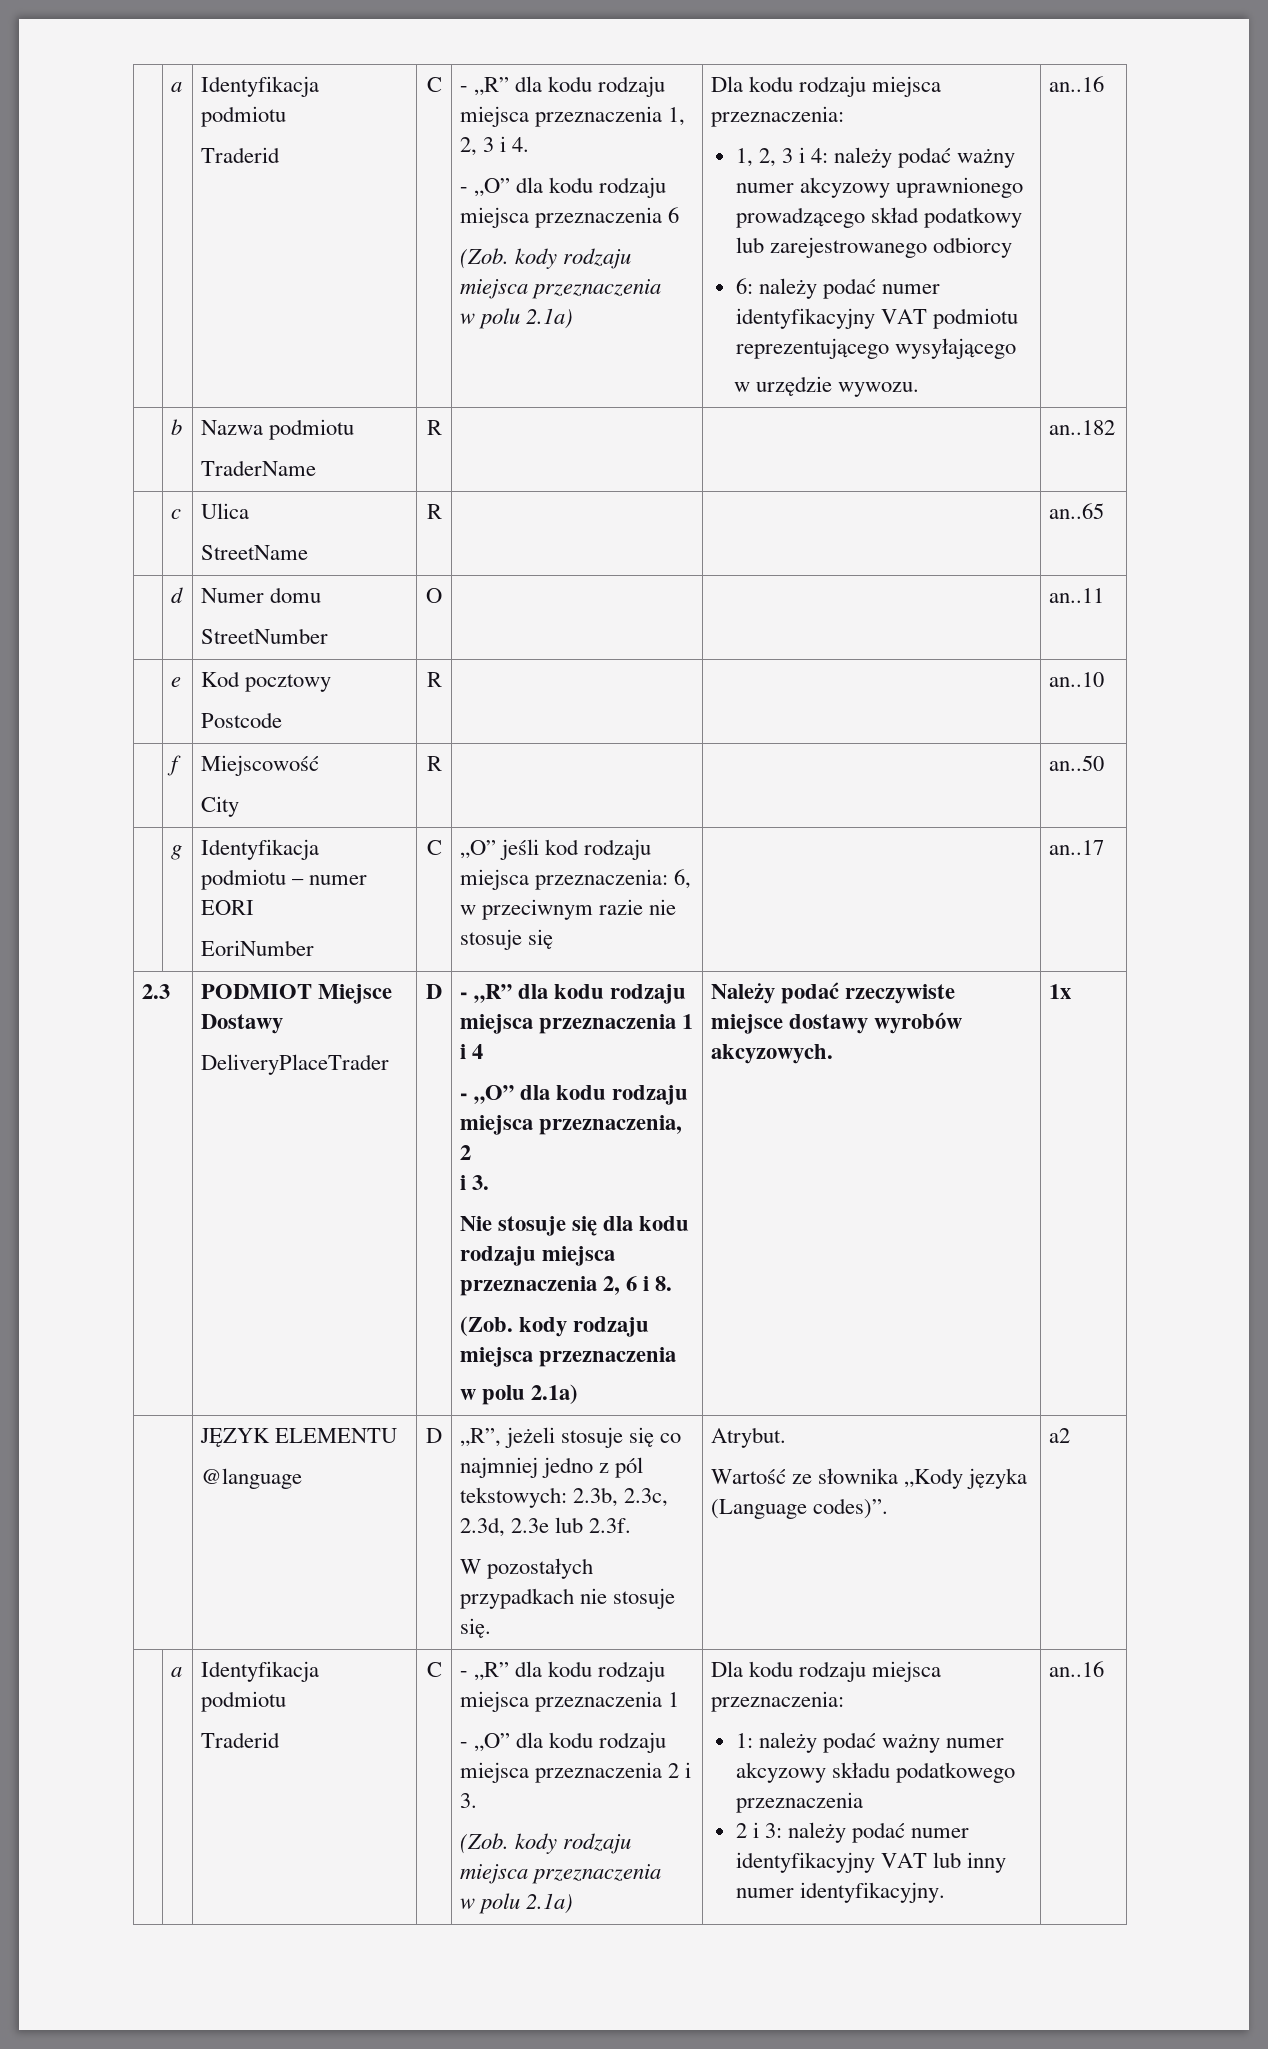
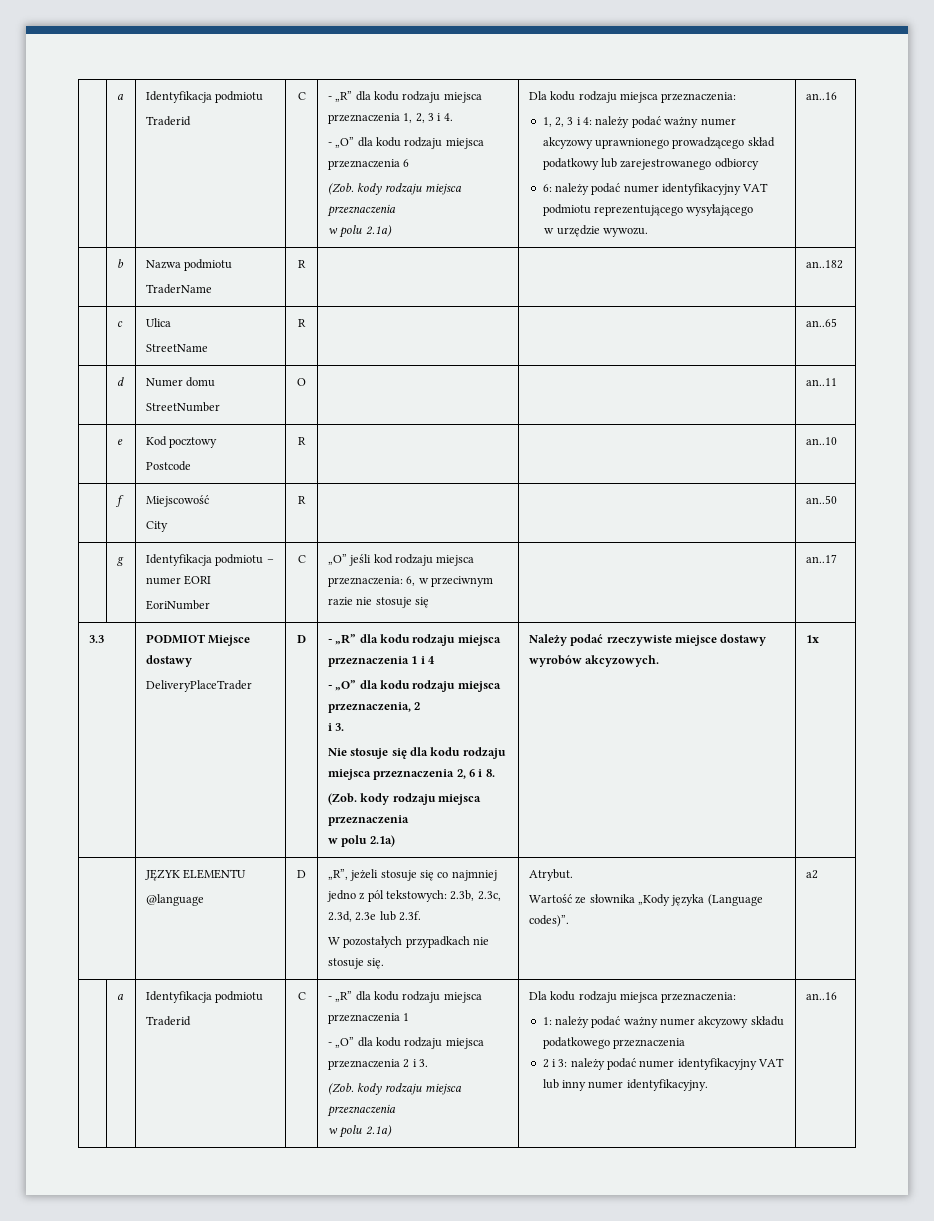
- 2.3
+ 3.3
- PODMIOT Miejsce Dostawy
+ PODMIOT Miejsce dostawy

